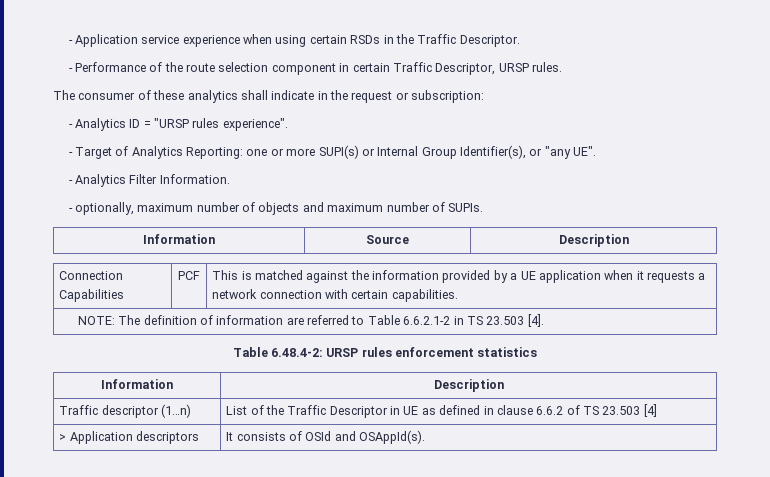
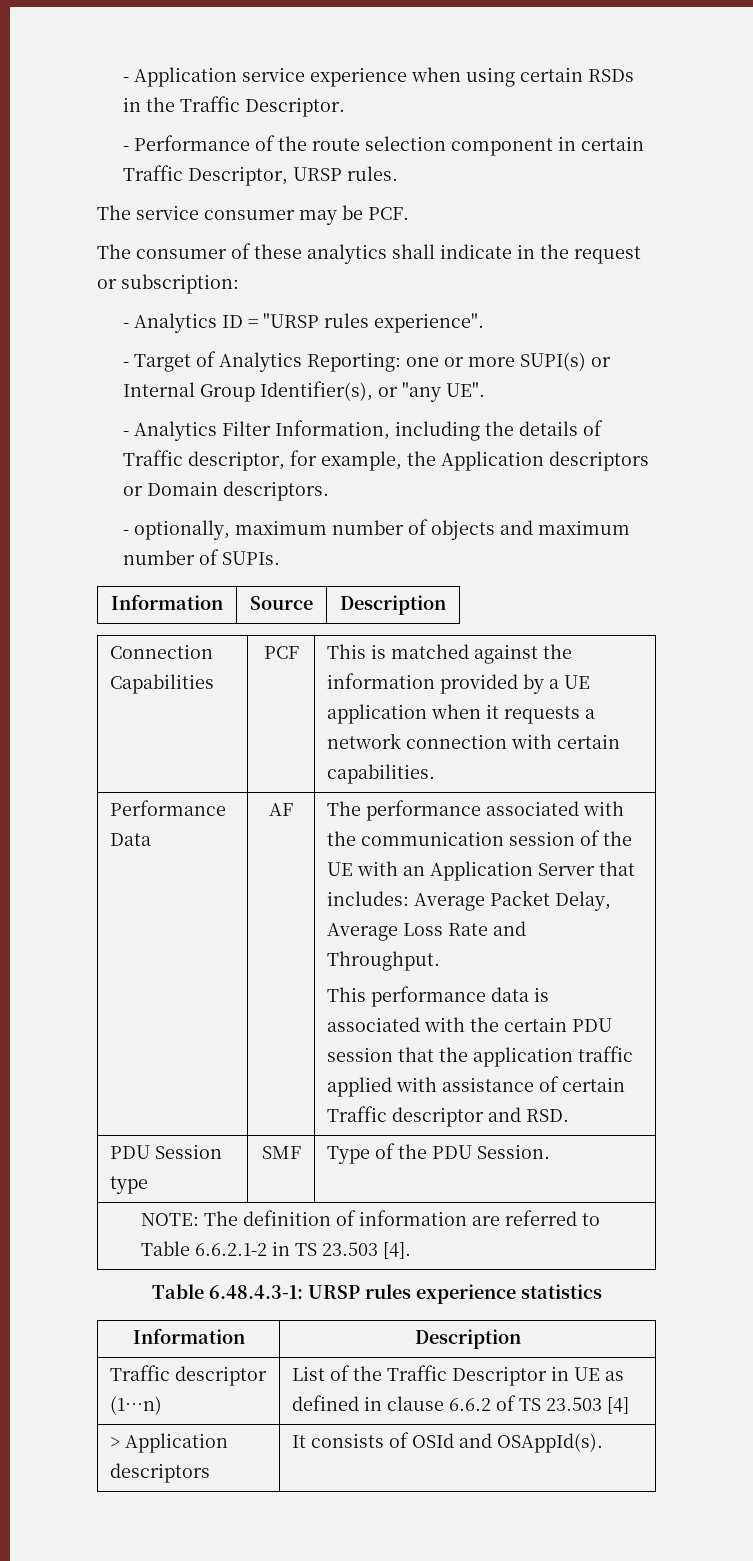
+ The service consumer may be PCF.
- - Analytics Filter Information.
+ - Analytics Filter Information, including the details of Traffic descriptor, for example, the Application descriptors or Domain descriptors.
+ Performance Data | AF | The performance associated with the communication session of the UE with an Application Server that includes: Average Packet Delay, Average Loss Rate and Throughput.
+ This performance data is associated with the certain PDU session that the application traffic applied with assistance of certain Traffic descriptor and RSD.
+ PDU Session type | SMF | Type of the PDU Session.
- Table 6.48.4-2: URSP rules enforcement statistics
+ Table 6.48.4.3-1: URSP rules experience statistics

